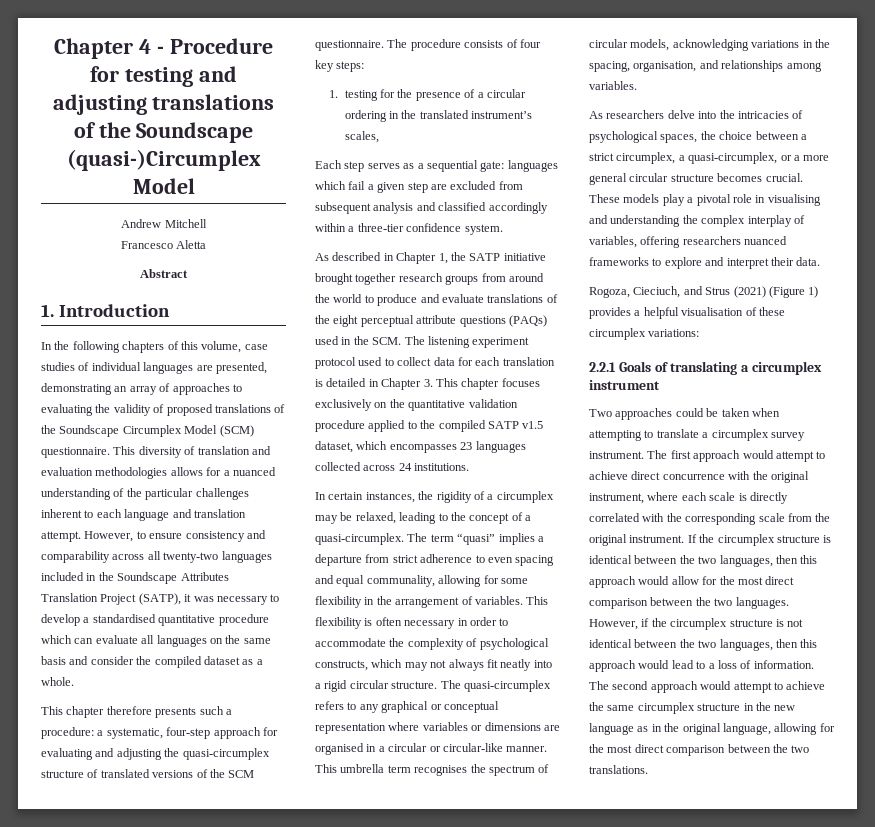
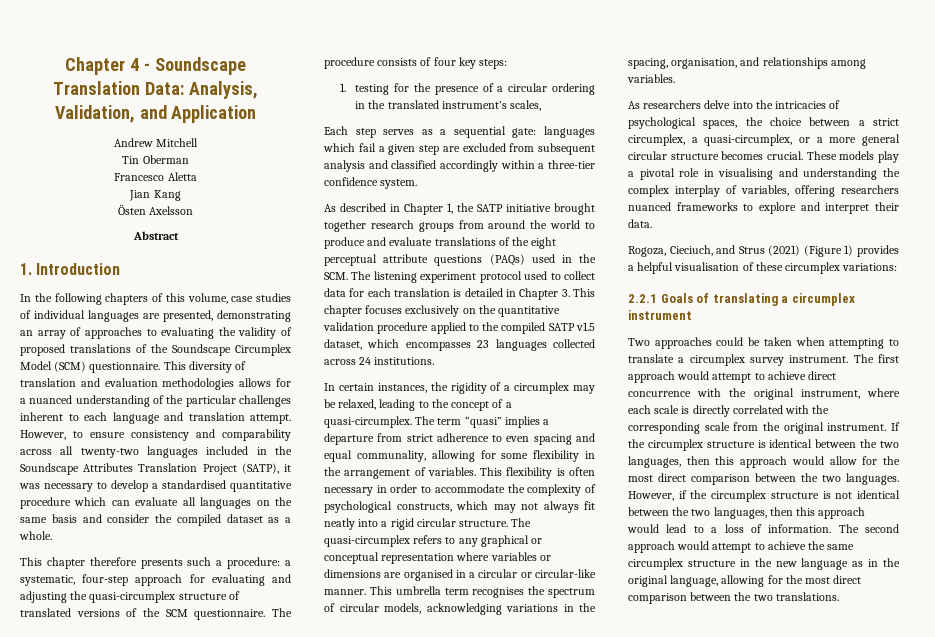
- Chapter 4 - Procedure for testing and adjusting translations of the Soundscape (quasi-)Circumplex Model
+ Chapter 4 - Soundscape Translation Data: Analysis, Validation, and Application
+ Tin Oberman
+ Jian Kang
+ Östen Axelsson

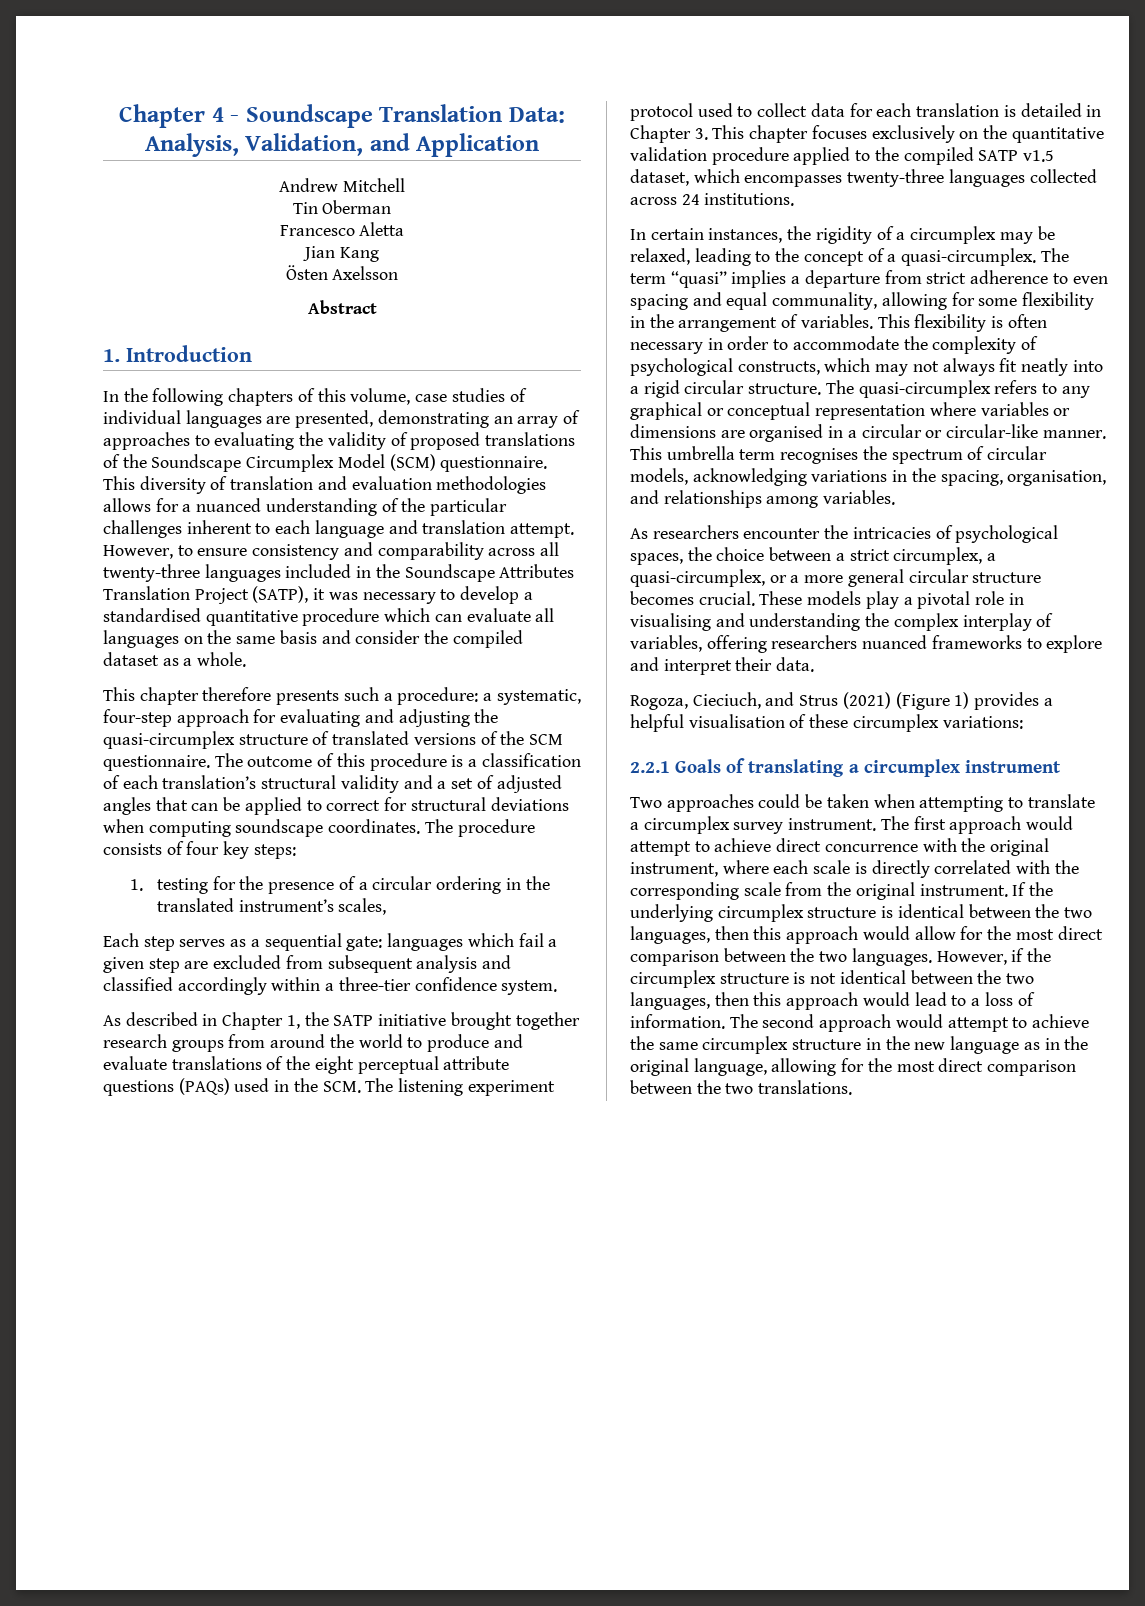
- However, to ensure consistency and comparability across all twenty-two languages included in the Soundscape Attributes Translation Project (SATP), it was necessary to develop a standardised quantitative procedure which can evaluate all languages on the same basis and consider the compiled dataset as a whole.
+ However, to ensure consistency and comparability across all twenty-three languages included in the Soundscape Attributes Translation Project (SATP), it was necessary to develop a standardised quantitative procedure which can evaluate all languages on the same basis and consider the compiled dataset as a whole.
- The procedure consists of four key steps:
+ The outcome of this procedure is a classification of each translation’s structural validity and a set of adjusted angles that can be applied to correct for structural deviations when computing soundscape coordinates. The procedure consists of four key steps:
- As described in Chapter 1, the SATP initiative brought together research groups from around the world to produce and evaluate translations of the eight perceptual attribute questions (PAQs) used in the SCM. The listening experiment protocol used to collect data for each translation is detailed in Chapter 3. This chapter focuses exclusively on the quantitative validation procedure applied to the compiled SATP v1.5 dataset, which encompasses 23 languages collected across 24 institutions.
+ As described in Chapter 1, the SATP initiative brought together research groups from around the world to produce and evaluate translations of the eight perceptual attribute questions (PAQs) used in the SCM. The listening experiment protocol used to collect data for each translation is detailed in Chapter 3. This chapter focuses exclusively on the quantitative validation procedure applied to the compiled SATP v1.5 dataset, which encompasses twenty-three languages collected across 24 institutions.
- As researchers delve into the intricacies of psychological spaces, the choice between a strict circumplex, a quasi-circumplex, or a more general circular structure becomes crucial.
+ As researchers encounter the intricacies of psychological spaces, the choice between a strict circumplex, a quasi-circumplex, or a more general circular structure becomes crucial.
- If the circumplex structure is identical between the two languages, then this approach would allow for the most direct comparison between the two languages.
+ If the underlying circumplex structure is identical between the two languages, then this approach would allow for the most direct comparison between the two languages.

